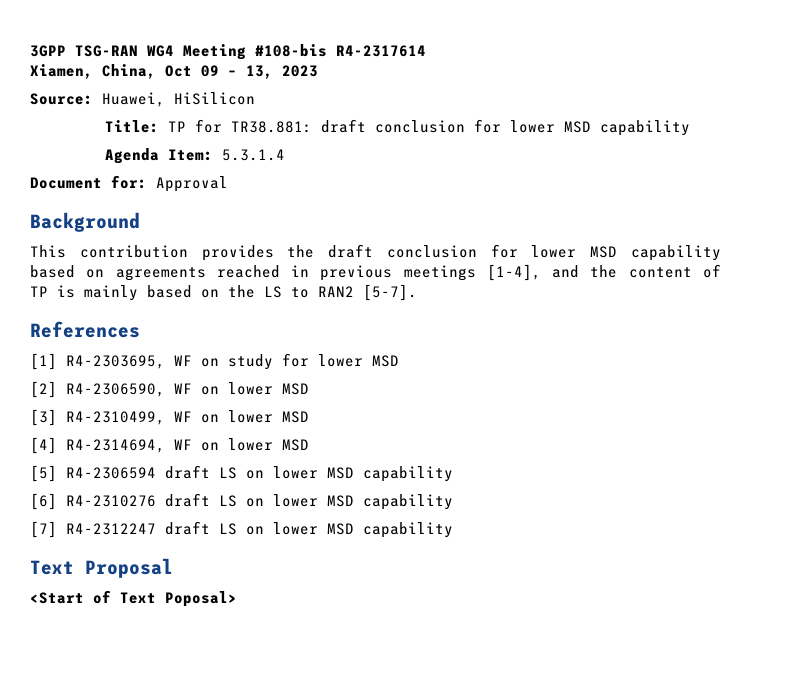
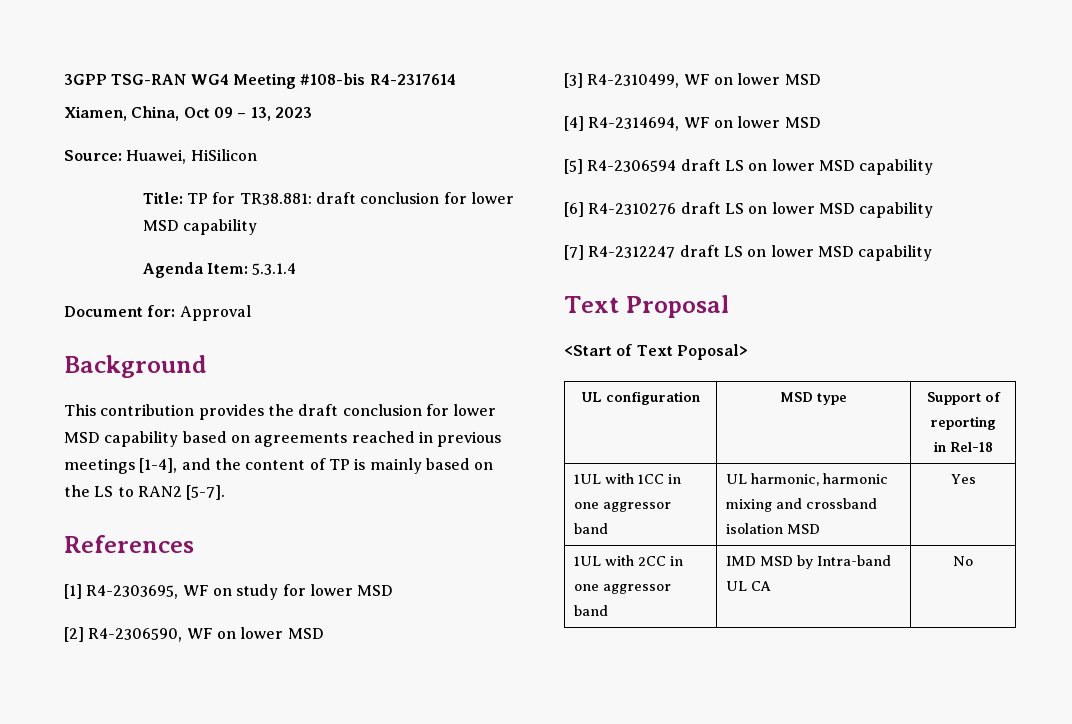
+ UL configuration | MSD type | Support of reporting
+ in Rel-18
+ 1UL with 1CC in one aggressor band | UL harmonic, harmonic mixing and crossband isolation MSD | Yes
+ 1UL with 2CC in one aggressor band | IMD MSD by Intra-band UL CA | No

